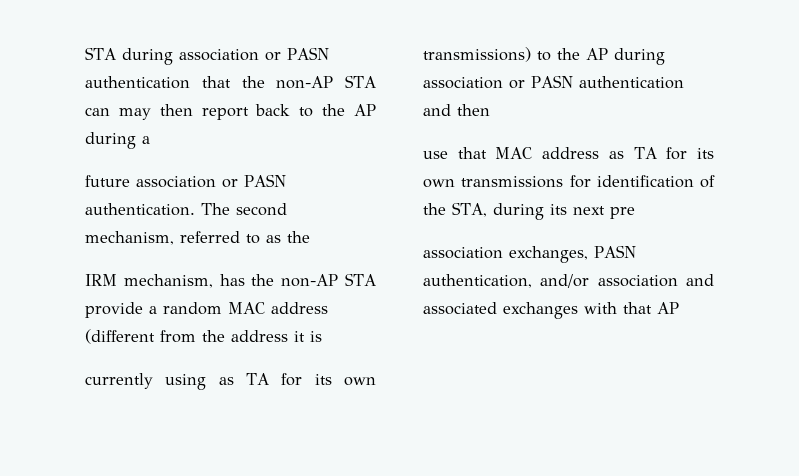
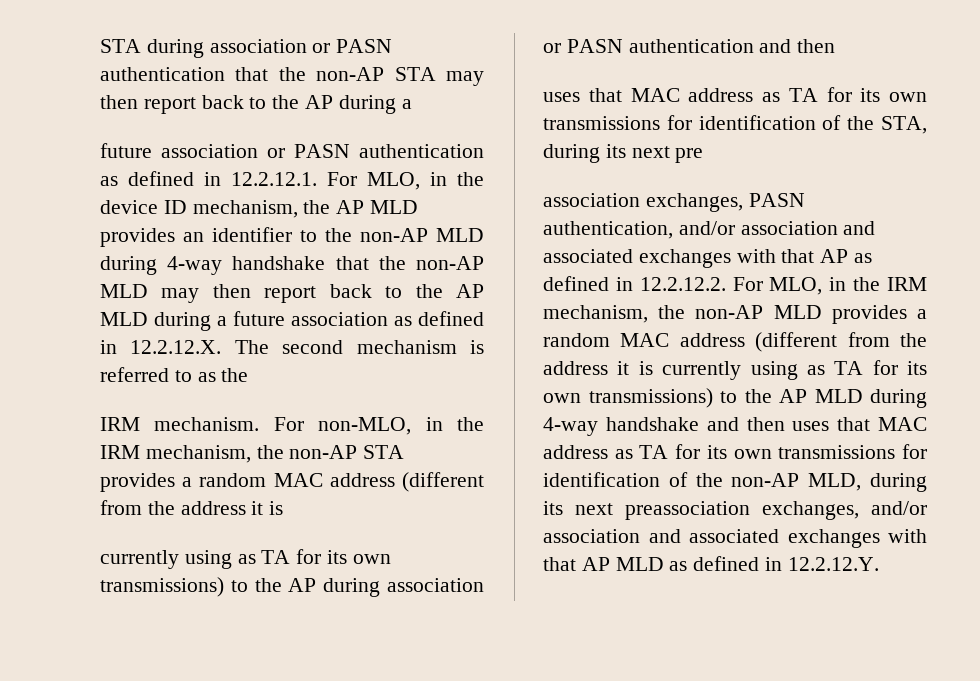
- STA during association or PASN authentication that the non-AP STA can may then report back to the AP during a
+ STA during association or PASN authentication that the non-AP STA may then report back to the AP during a
- future association or PASN authentication. The second mechanism, referred to as the
+ future association or PASN authentication as defined in 12.2.12.1. For MLO, in the device ID mechanism, the AP MLD provides an identifier to the non-AP MLD during 4-way handshake that the non-AP MLD may then report back to the AP MLD during a future association as defined in 12.2.12.X. The second mechanism is referred to as the
- IRM mechanism, has the non-AP STA provide a random MAC address (different from the address it is
+ IRM mechanism. For non-MLO, in the IRM mechanism, the non-AP STA provides a random MAC address (different from the address it is
- use that MAC address as TA for its own transmissions for identification of the STA, during its next pre
+ uses that MAC address as TA for its own transmissions for identification of the STA, during its next pre
- association exchanges, PASN authentication, and/or association and associated exchanges with that AP
+ association exchanges, PASN authentication, and/or association and associated exchanges with that AP as defined in 12.2.12.2. For MLO, in the IRM mechanism, the non-AP MLD provides a random MAC address (different from the address it is currently using as TA for its own transmissions) to the AP MLD during 4-way handshake and then uses that MAC address as TA for its own transmissions for identification of the non-AP MLD, during its next preassociation exchanges, and/or association and associated exchanges with that AP MLD as defined in 12.2.12.Y.

